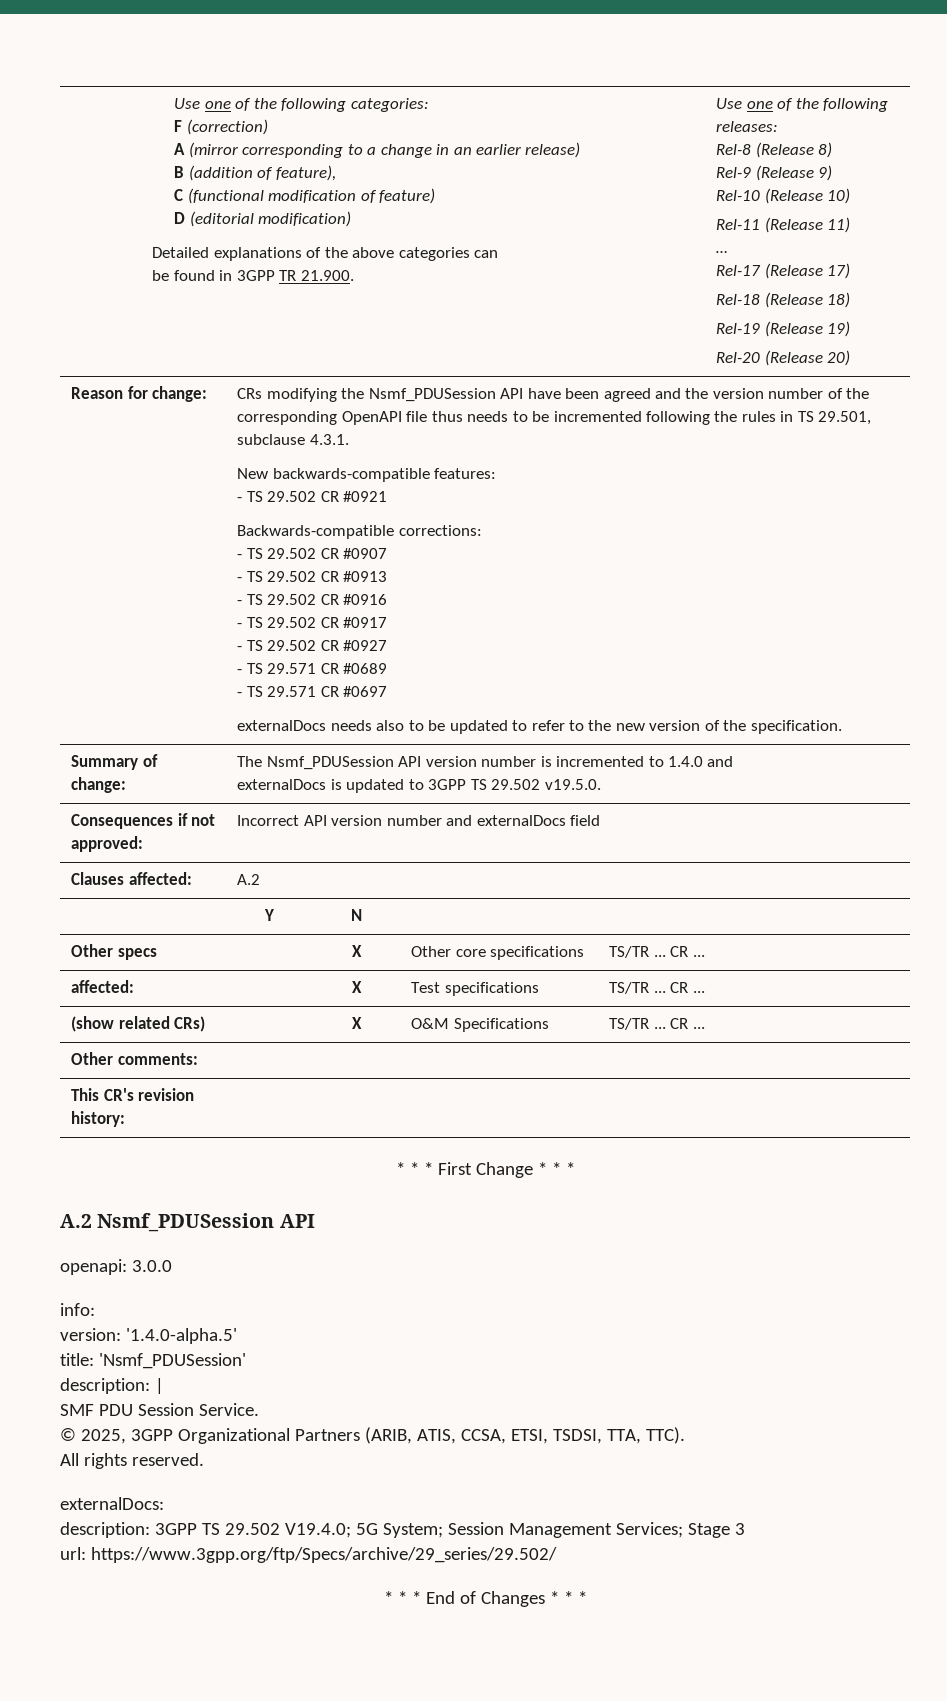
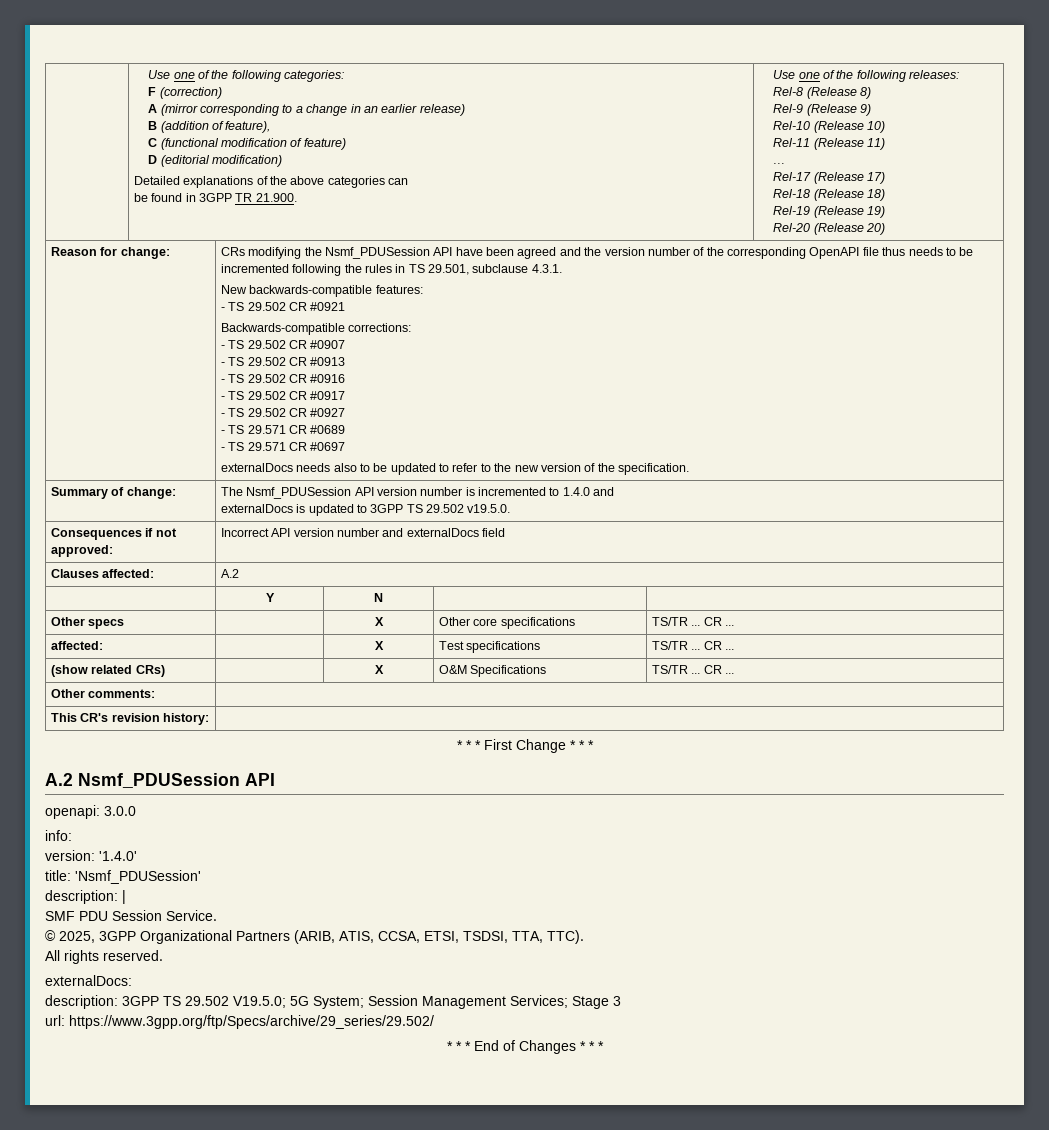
- version: '1.4.0-alpha.5'
+ version: '1.4.0'
- description: 3GPP TS 29.502 V19.4.0; 5G System; Session Management Services; Stage 3
+ description: 3GPP TS 29.502 V19.5.0; 5G System; Session Management Services; Stage 3

